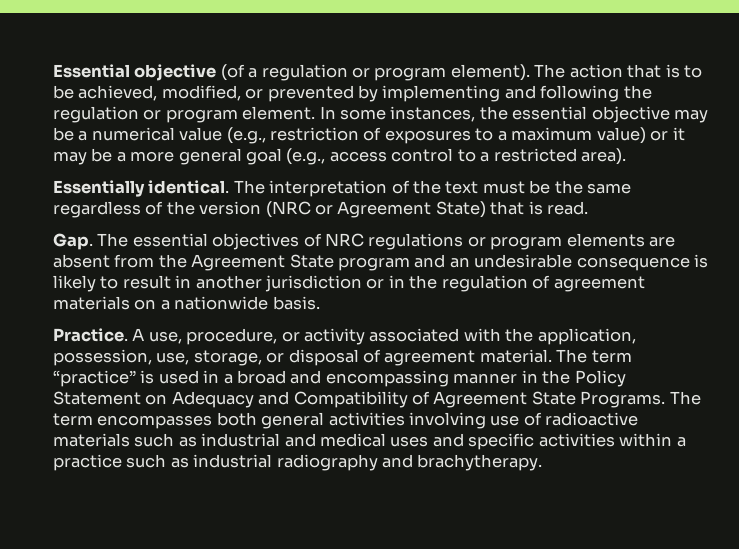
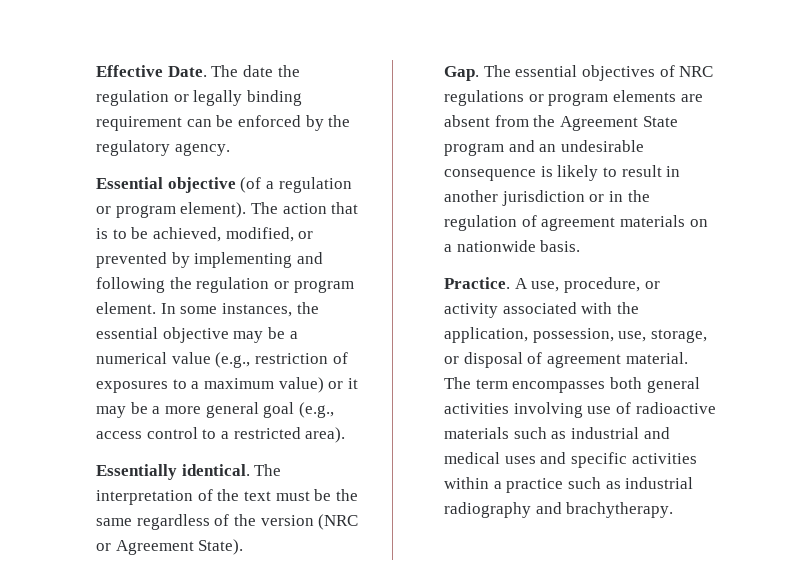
+ Effective Date. The date the regulation or legally binding requirement can be enforced by the regulatory agency.
- The interpretation of the text must be the same regardless of the version (NRC or Agreement State) that is read.
+ The interpretation of the text must be the same regardless of the version (NRC or Agreement State).
- The term “practice” is used in a broad and encompassing manner in the Policy Statement on Adequacy and Compatibility of Agreement State Programs. The term encompasses both general activities involving use of radioactive materials such as industrial and medical uses and specific activities within a practice such as industrial radiography and brachytherapy.
+ The term encompasses both general activities involving use of radioactive materials such as industrial and medical uses and specific activities within a practice such as industrial radiography and brachytherapy.

